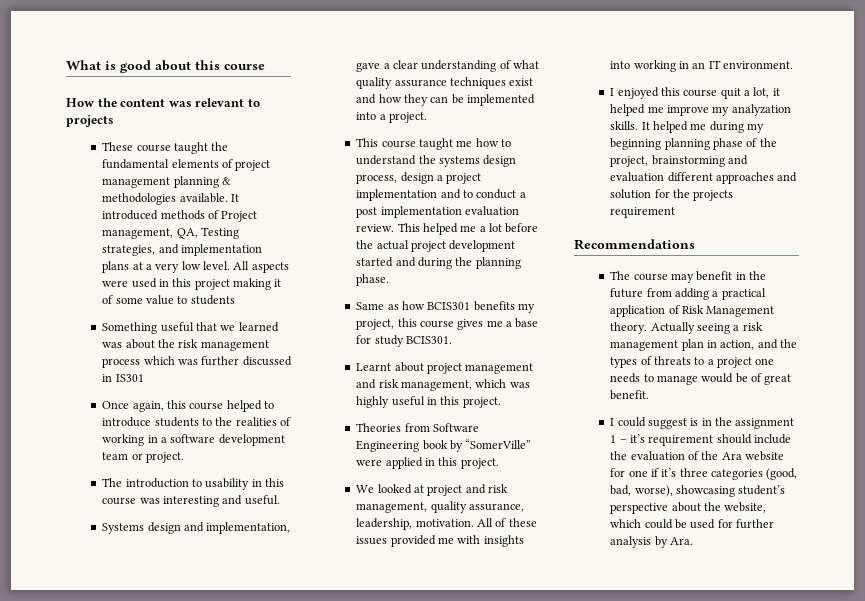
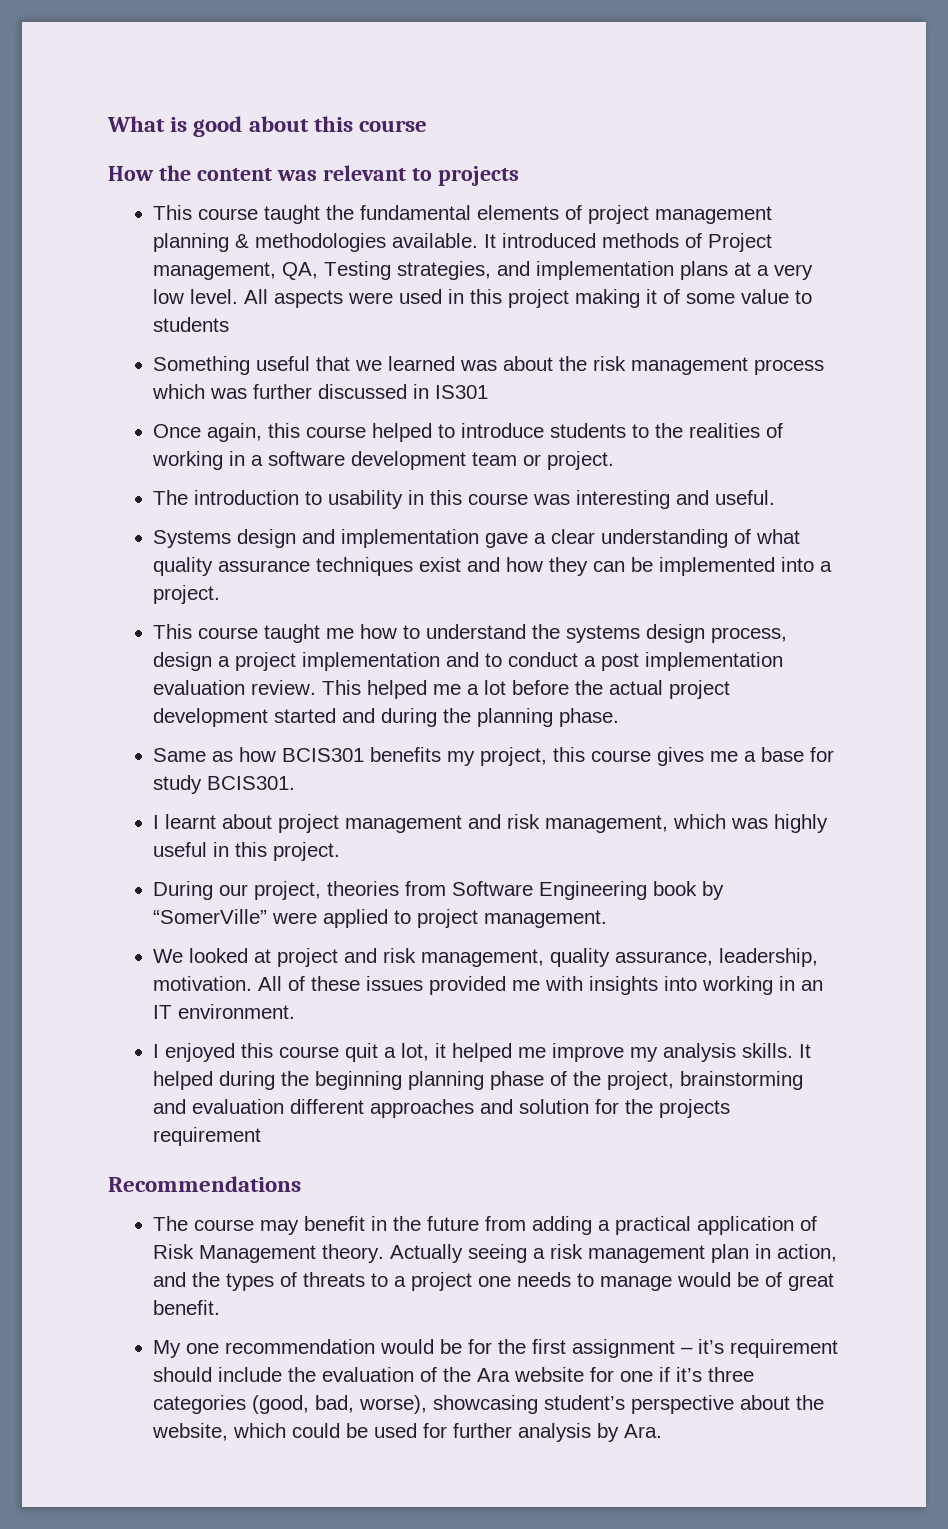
- These course taught the fundamental elements of project management planning & methodologies available.
+ This course taught the fundamental elements of project management planning & methodologies available.
- Systems design and implementation, gave a clear understanding of what quality assurance techniques exist and how they can be implemented into a project.
+ Systems design and implementation gave a clear understanding of what quality assurance techniques exist and how they can be implemented into a project.
- Learnt about project management and risk management, which was highly useful in this project.
+ I learnt about project management and risk management, which was highly useful in this project.
- Theories from Software Engineering book by “SomerVille” were applied in this project.
+ During our project, theories from Software Engineering book by “SomerVille” were applied to project management.
- I enjoyed this course quit a lot, it helped me improve my analyzation skills.
+ I enjoyed this course quit a lot, it helped me improve my analysis skills.
- It helped me during my beginning planning phase of the project, brainstorming and evaluation different approaches and solution for the projects requirement
+ It helped during the beginning planning phase of the project, brainstorming and evaluation different approaches and solution for the projects requirement
- I could suggest is in the assignment 1 – it’s requirement should include the evaluation of the Ara website for one if it’s three categories (good, bad, worse), showcasing student’s perspective about the website, which could be used for further analysis by Ara.
+ My one recommendation would be for the first assignment – it’s requirement should include the evaluation of the Ara website for one if it’s three categories (good, bad, worse), showcasing student’s perspective about the website, which could be used for further analysis by Ara.

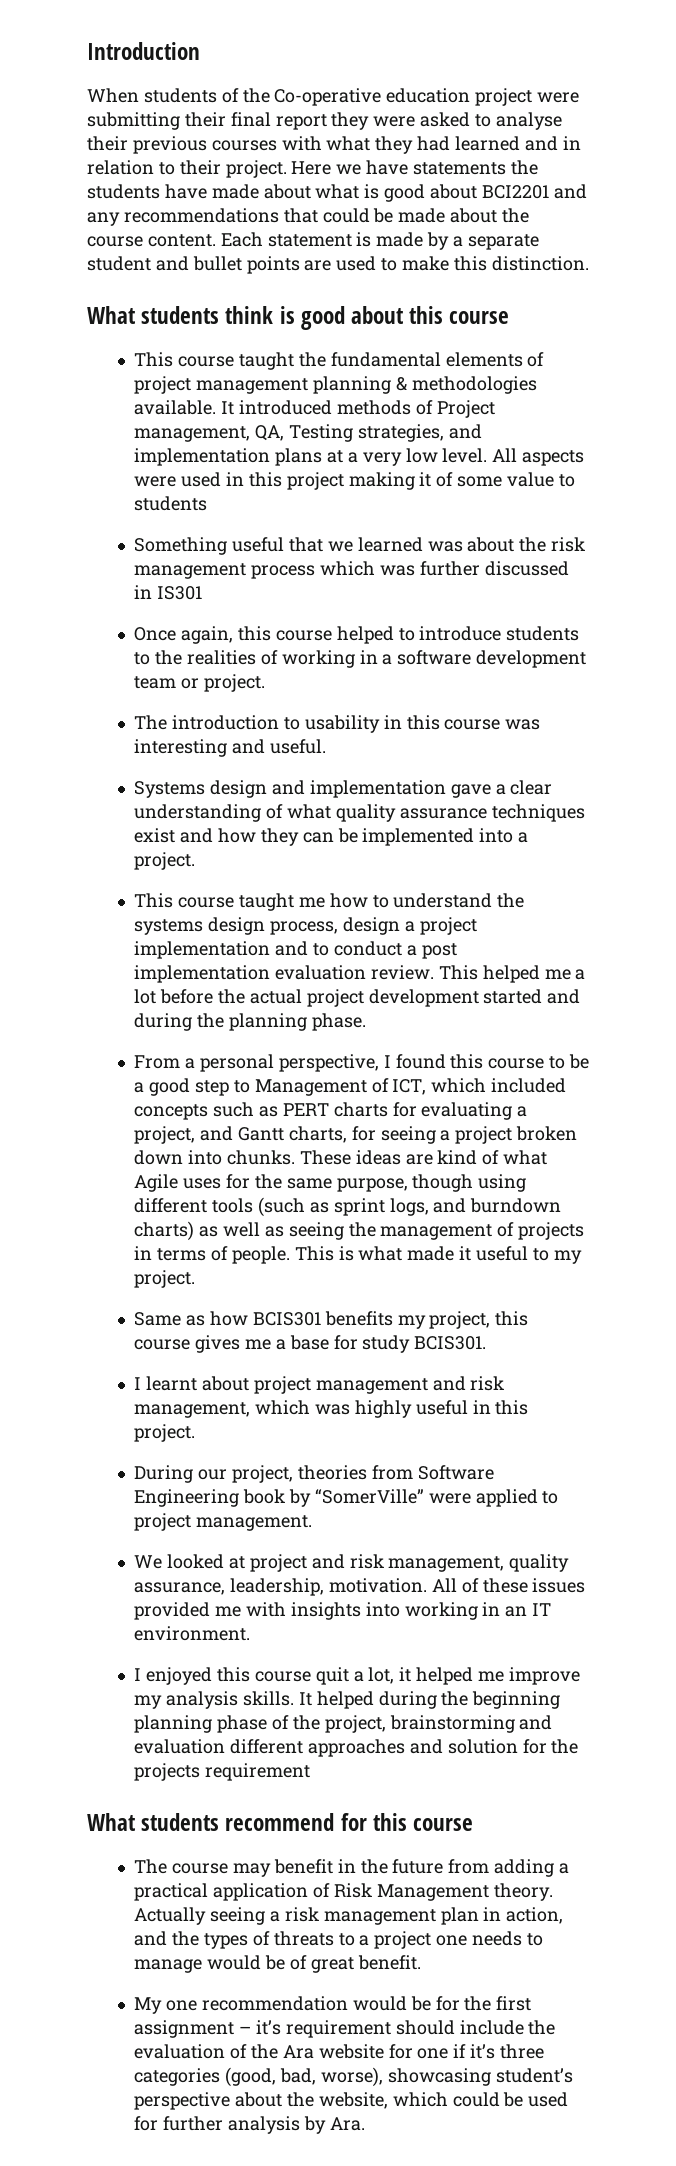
- What is good about this course
+ Introduction
+ When students of the Co-operative education project were submitting their final report they were asked to analyse their previous courses with what they had learned and in relation to their project. Here we have statements the students have made about what is good about BCI2201 and any recommendations that could be made about the course content. Each statement is made by a separate student and bullet points are used to make this distinction.
+ What students think is good about this course
- How the content was relevant to projects
+ From a personal perspective, I found this course to be a good step to Management of ICT, which included concepts such as PERT charts for evaluating a project, and Gantt charts, for seeing a project broken down into chunks. These ideas are kind of what Agile uses for the same purpose, though using different tools (such as sprint logs, and burndown charts) as well as seeing the management of projects in terms of people. This is what made it useful to my project.
- Recommendations
+ What students recommend for this course

